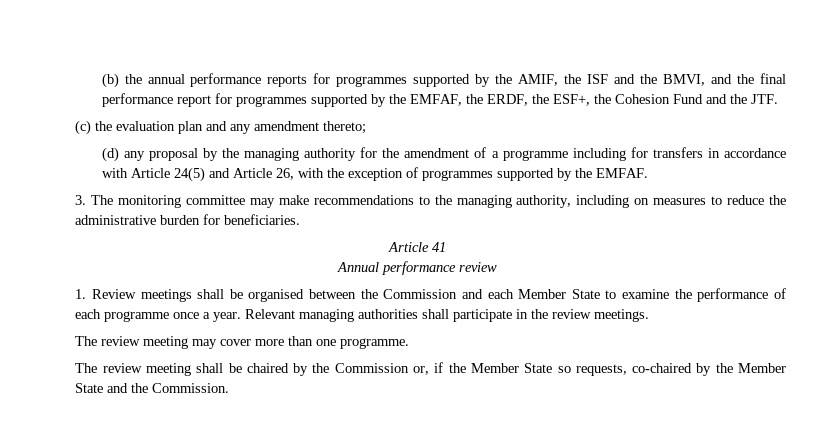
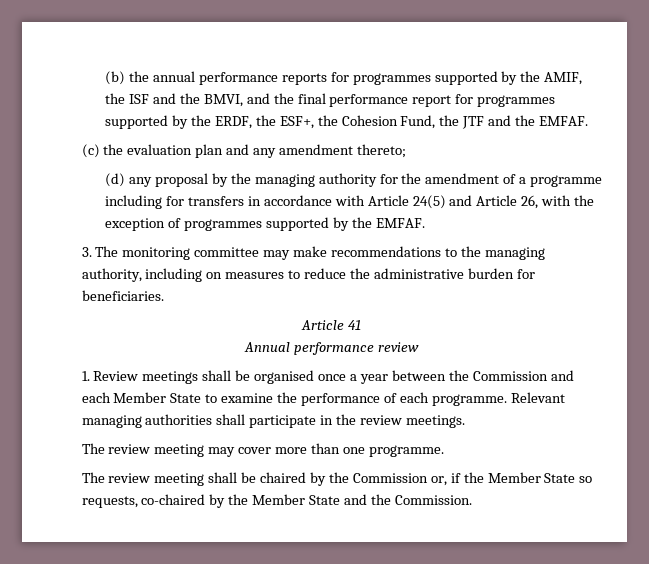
- (b) the annual performance reports for programmes supported by the AMIF, the ISF and the BMVI, and the final performance report for programmes supported by the EMFAF, the ERDF, the ESF+, the Cohesion Fund and the JTF.
+ (b) the annual performance reports for programmes supported by the AMIF, the ISF and the BMVI, and the final performance report for programmes supported by the ERDF, the ESF+, the Cohesion Fund, the JTF and the EMFAF.
- 1. Review meetings shall be organised between the Commission and each Member State to examine the performance of each programme once a year.
+ 1. Review meetings shall be organised once a year between the Commission and each Member State to examine the performance of each programme.

